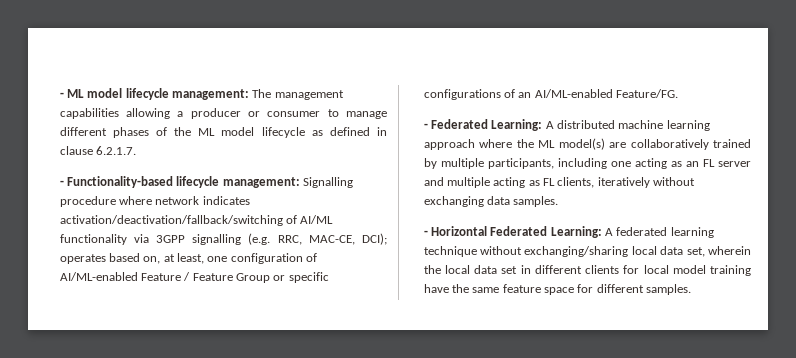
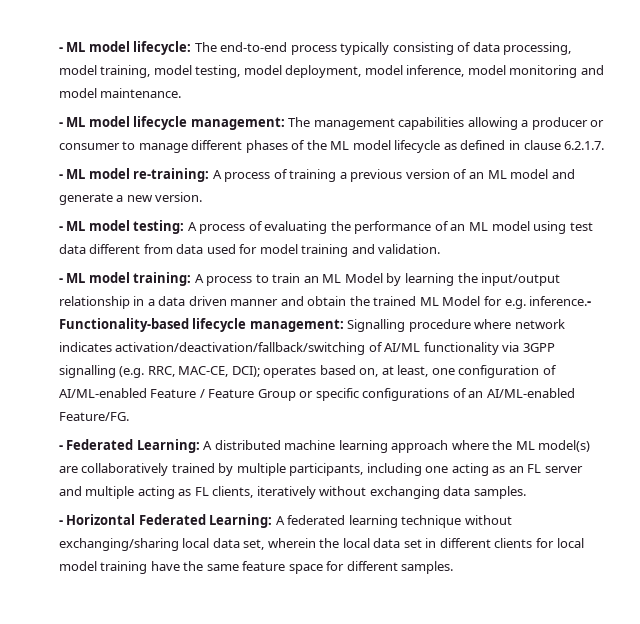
+ - ML model lifecycle: The end-to-end process typically consisting of data processing, model training, model testing, model deployment, model inference, model monitoring and model maintenance.
- - Functionality-based lifecycle management: Signalling procedure where network indicates activation/deactivation/fallback/switching of AI/ML functionality via 3GPP signalling (e.g. RRC, MAC-CE, DCI); operates based on, at least, one configuration of AI/ML-enabled Feature / Feature Group or specific configurations of an AI/ML-enabled Feature/FG.
+ - ML model re-training: A process of training a previous version of an ML model and generate a new version.
+ - ML model testing: A process of evaluating the performance of an ML model using test data different from data used for model training and validation.
+ - ML model training: A process to train an ML Model by learning the input/output relationship in a data driven manner and obtain the trained ML Model for e.g. inference.- Functionality-based lifecycle management: Signalling procedure where network indicates activation/deactivation/fallback/switching of AI/ML functionality via 3GPP signalling (e.g. RRC, MAC-CE, DCI); operates based on, at least, one configuration of AI/ML-enabled Feature / Feature Group or specific configurations of an AI/ML-enabled Feature/FG.

